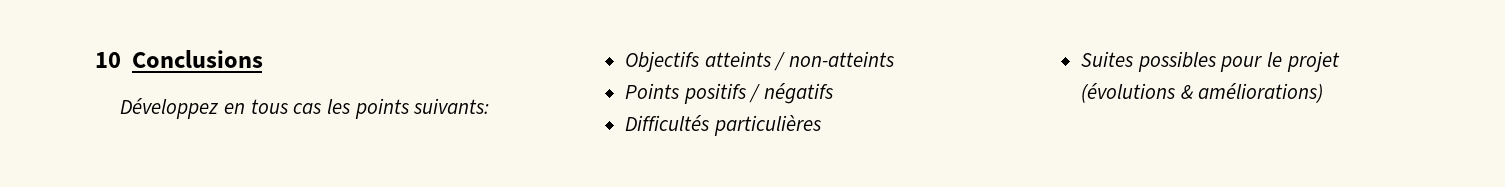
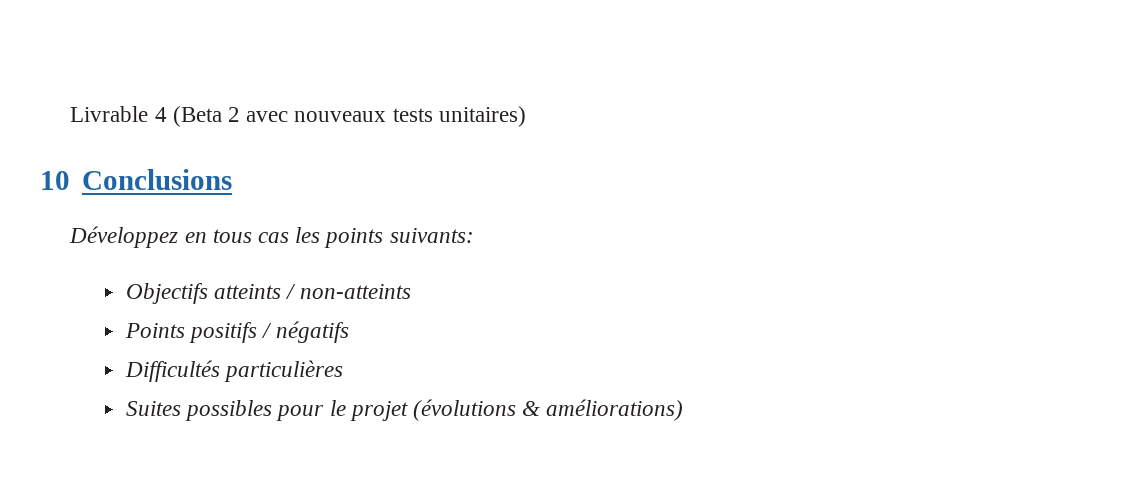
+ Livrable 4 (Beta 2 avec nouveaux tests unitaires)

